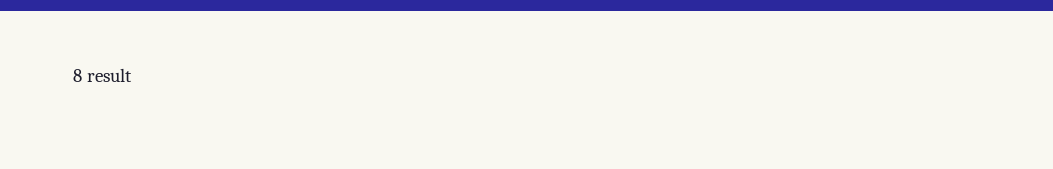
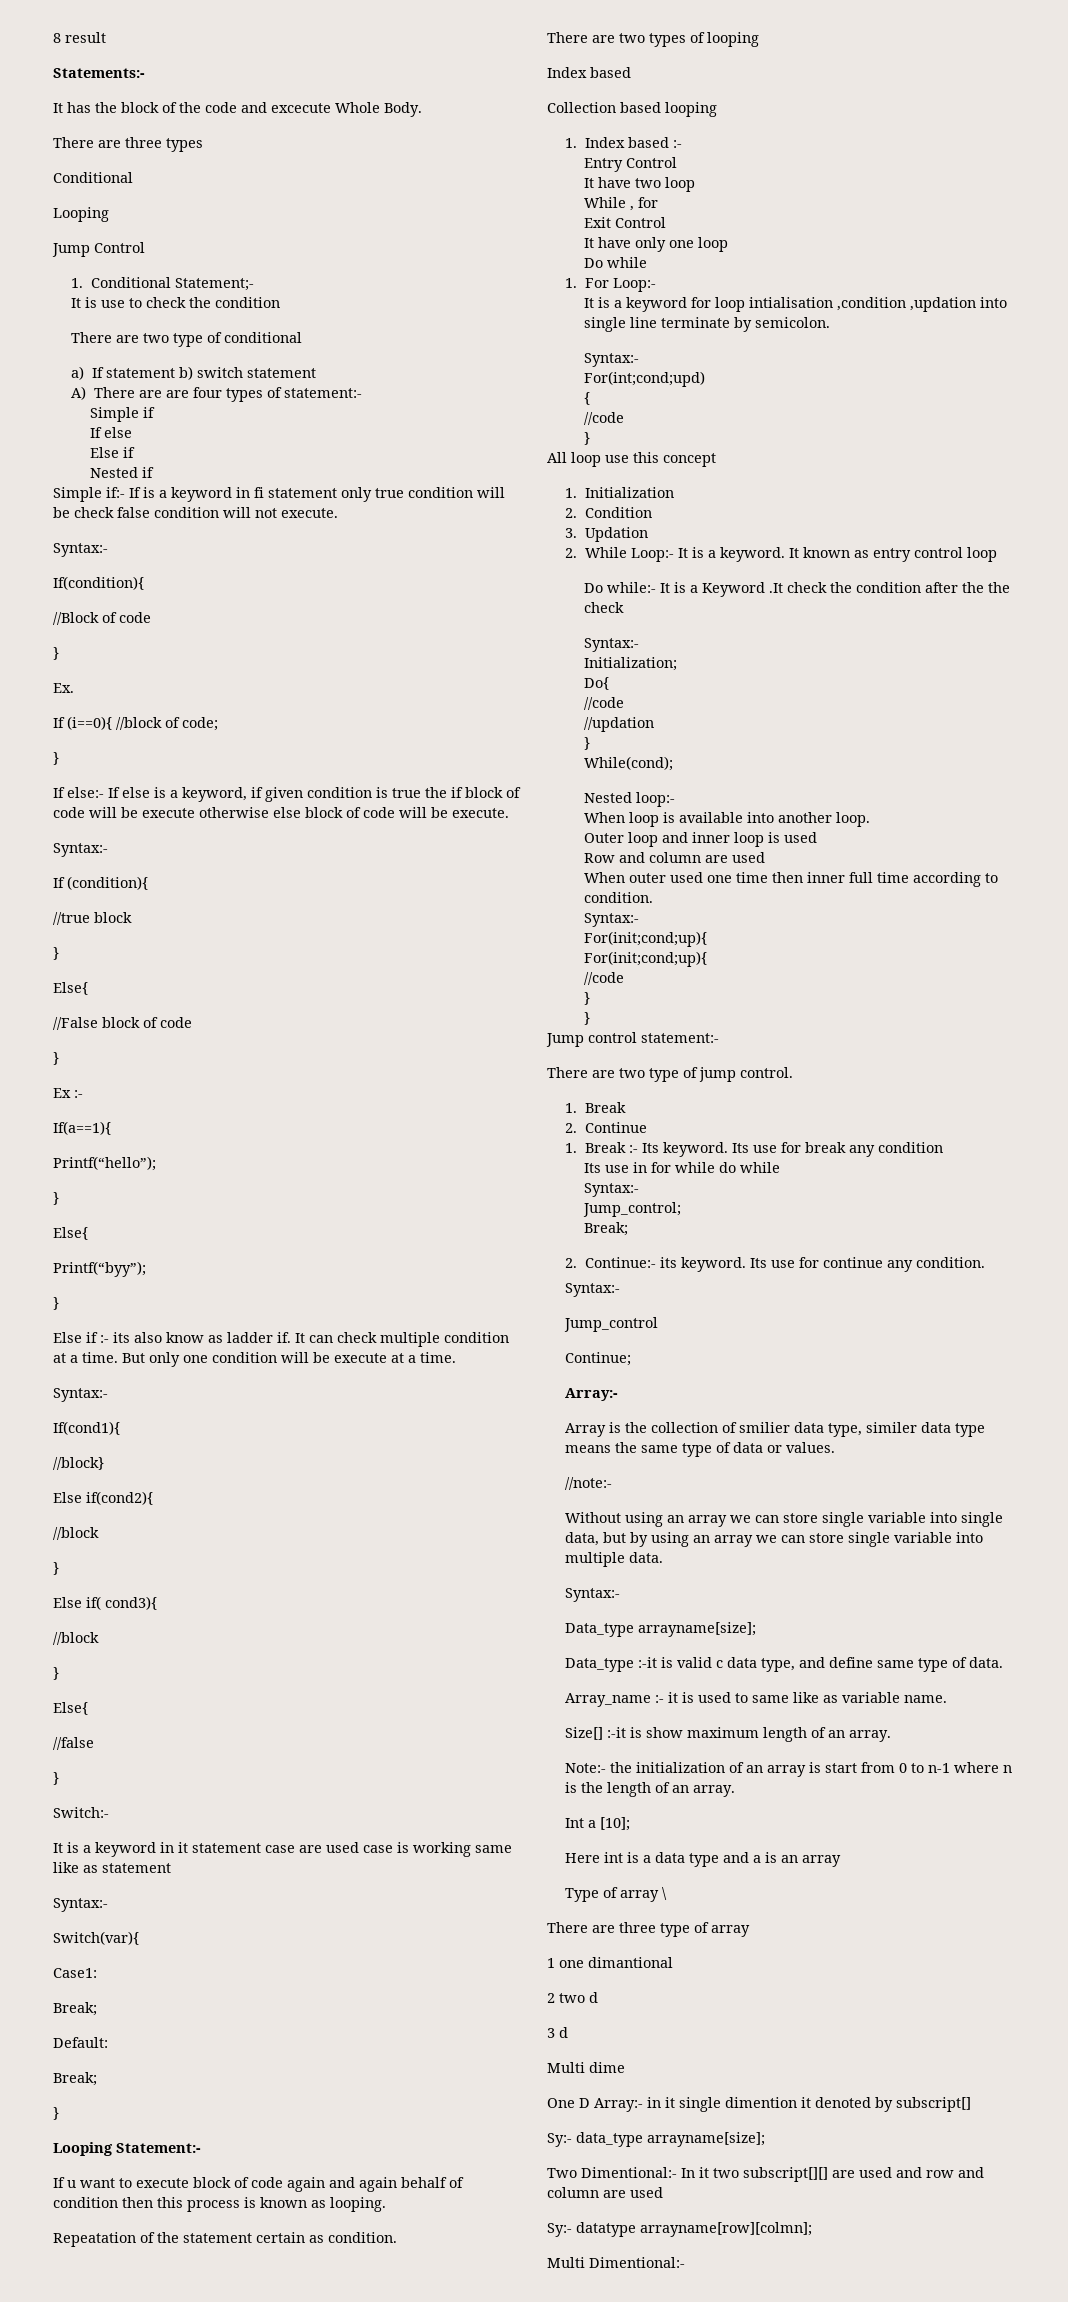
+ Statements:-
+ It has the block of the code and excecute Whole Body.
+ There are three types
+ Conditional
+ Looping
+ Jump Control
+ 1. Conditional Statement;-
+ It is use to check the condition
+ There are two type of conditional
+ a) If statement b) switch statement
+ A) There are are four types of statement:-
+ Simple if
+ If else
+ Else if
+ Nested if
+ Simple if:- If is a keyword in fi statement only true condition will be check false condition will not execute.
+ Syntax:-
+ If(condition){
+ //Block of code
+ }
+ Ex.
+ If (i==0){ //block of code;
+ }
+ If else:- If else is a keyword, if given condition is true the if block of code will be execute otherwise else block of code will be execute.
+ Syntax:-
+ If (condition){
+ //true block
+ }
+ Else{
+ //False block of code
+ }
+ Ex :-
+ If(a==1){
+ Printf(“hello”);
+ }
+ Else{
+ Printf(“byy”);
+ }
+ Else if :- its also know as ladder if. It can check multiple condition at a time. But only one condition will be execute at a time.
+ Syntax:-
+ If(cond1){
+ //block}
+ Else if(cond2){
+ //block
+ }
+ Else if( cond3){
+ //block
+ }
+ Else{
+ //false
+ }
+ Switch:-
+ It is a keyword in it statement case are used case is working same like as statement
+ Syntax:-
+ Switch(var){
+ Case1:
+ Break;
+ Default:
+ Break;
+ }
+ Looping Statement:-
+ If u want to execute block of code again and again behalf of condition then this process is known as looping.
+ Repeatation of the statement certain as condition.
+ There are two types of looping
+ Index based
+ Collection based looping
+ 1. Index based :-
+ Entry Control
+ It have two loop
+ While , for
+ Exit Control
+ It have only one loop
+ Do while
+ 1. For Loop:-
+ It is a keyword for loop intialisation ,condition ,updation into single line terminate by semicolon.
+ Syntax:-
+ For(int;cond;upd)
+ {
+ //code
+ }
+ All loop use this concept
+ 1. Initialization
+ 2. Condition
+ 3. Updation
+ 2. While Loop:- It is a keyword. It known as entry control loop
+ Do while:- It is a Keyword .It check the condition after the the check
+ Syntax:-
+ Initialization;
+ Do{
+ //code
+ //updation
+ }
+ While(cond);
+ Nested loop:-
+ When loop is available into another loop.
+ Outer loop and inner loop is used
+ Row and column are used
+ When outer used one time then inner full time according to condition.
+ Syntax:-
+ For(init;cond;up){
+ For(init;cond;up){
+ //code
+ }
+ }
+ Jump control statement:-
+ There are two type of jump control.
+ 1. Break
+ 2. Continue
+ 1. Break :- Its keyword. Its use for break any condition
+ Its use in for while do while
+ Syntax:-
+ Jump_control;
+ Break;
+ 2. Continue:- its keyword. Its use for continue any condition.
+ Syntax:-
+ Jump_control
+ Continue;
+ Array:-
+ Array is the collection of smilier data type, similer data type means the same type of data or values.
+ //note:-
+ Without using an array we can store single variable into single data, but by using an array we can store single variable into multiple data.
+ Syntax:-
+ Data_type arrayname[size];
+ Data_type :-it is valid c data type, and define same type of data.
+ Array_name :- it is used to same like as variable name.
+ Size[] :-it is show maximum length of an array.
+ Note:- the initialization of an array is start from 0 to n-1 where n is the length of an array.
+ Int a [10];
+ Here int is a data type and a is an array
+ Type of array \
+ There are three type of array
+ 1 one dimantional
+ 2 two d
+ 3 d
+ Multi dime
+ One D Array:- in it single dimention it denoted by subscript[]
+ Sy:- data_type arrayname[size];
+ Two Dimentional:- In it two subscript[][] are used and row and column are used
+ Sy:- datatype arrayname[row][colmn];
+ Multi Dimentional:-

